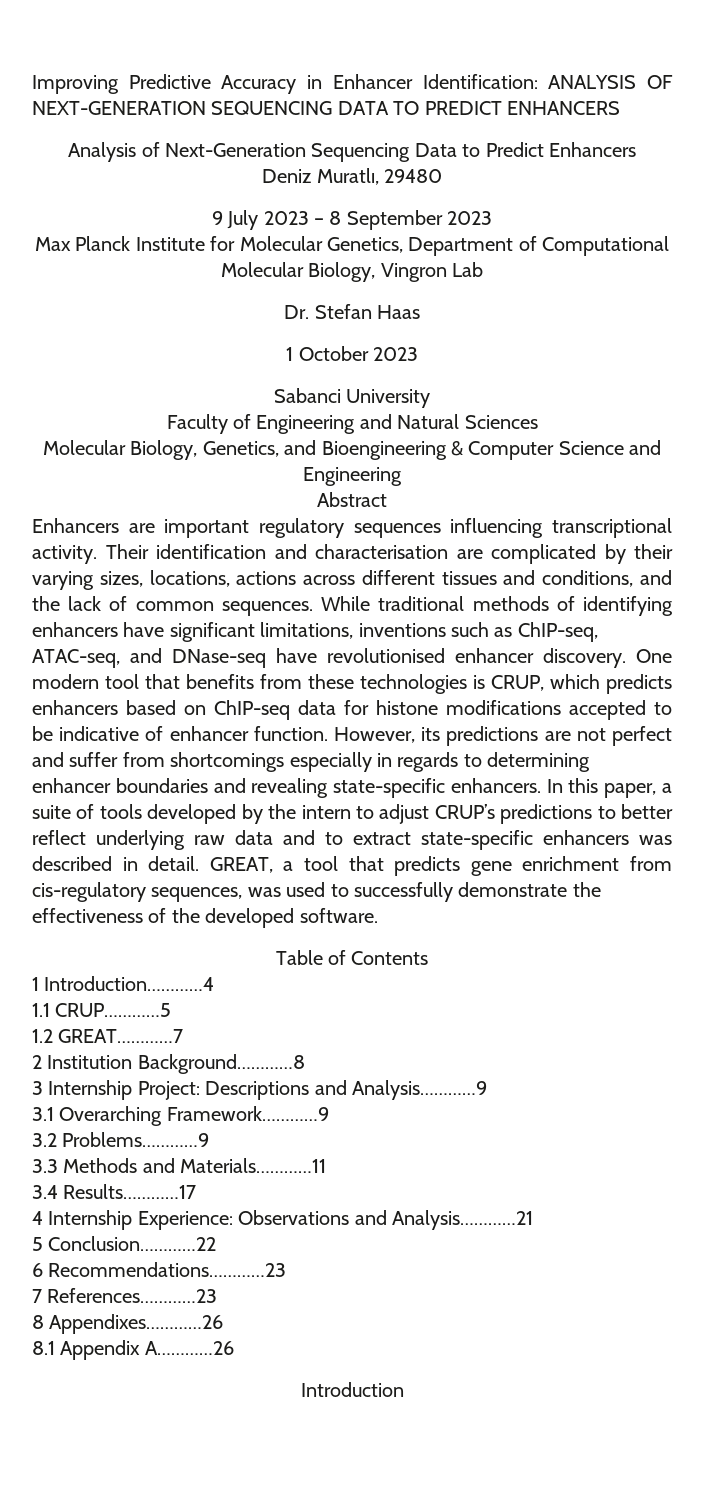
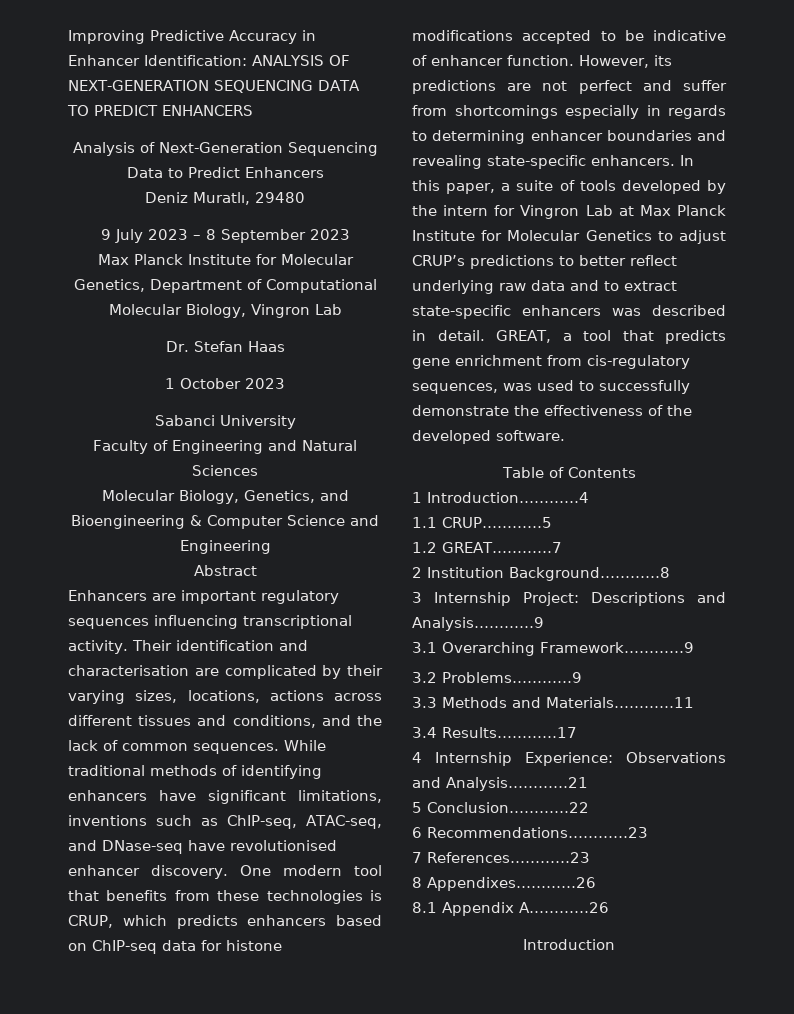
- In this paper, a suite of tools developed by the intern to adjust CRUP’s predictions to better reflect underlying raw data and to extract state-specific enhancers was described in detail.
+ In this paper, a suite of tools developed by the intern for Vingron Lab at Max Planck Institute for Molecular Genetics to adjust CRUP’s predictions to better reflect underlying raw data and to extract state-specific enhancers was described in detail.

